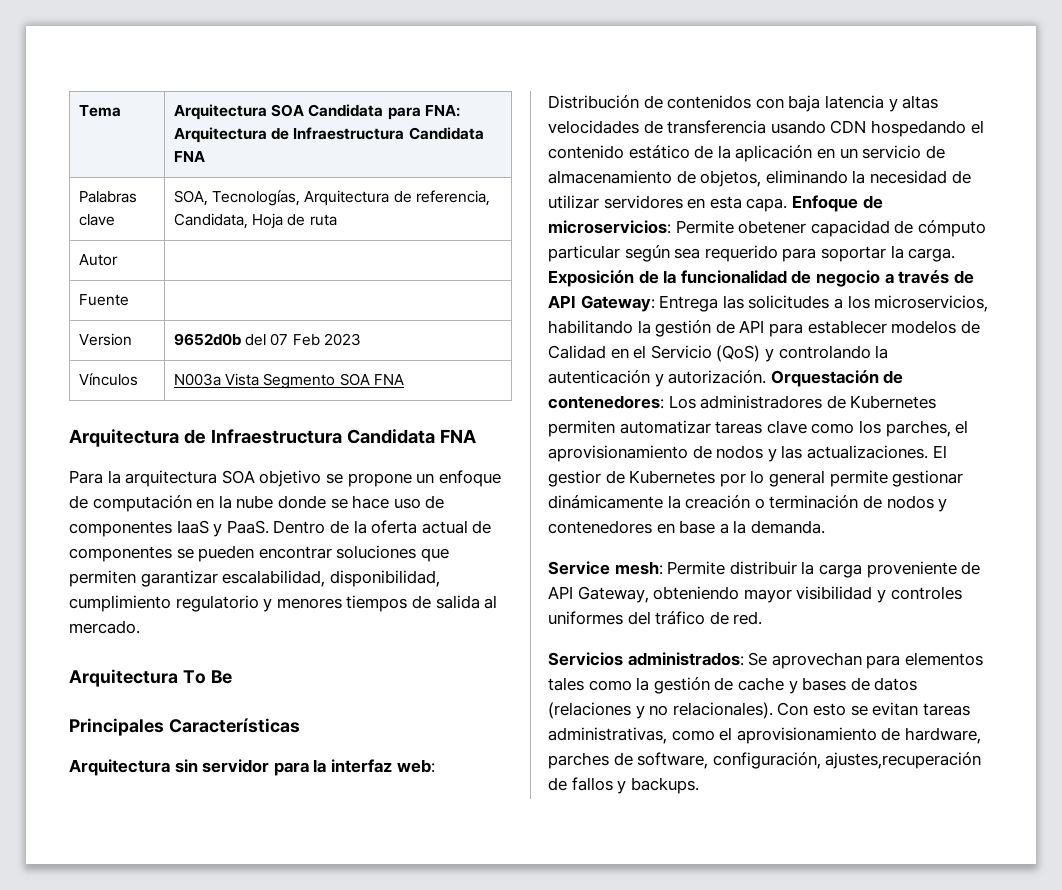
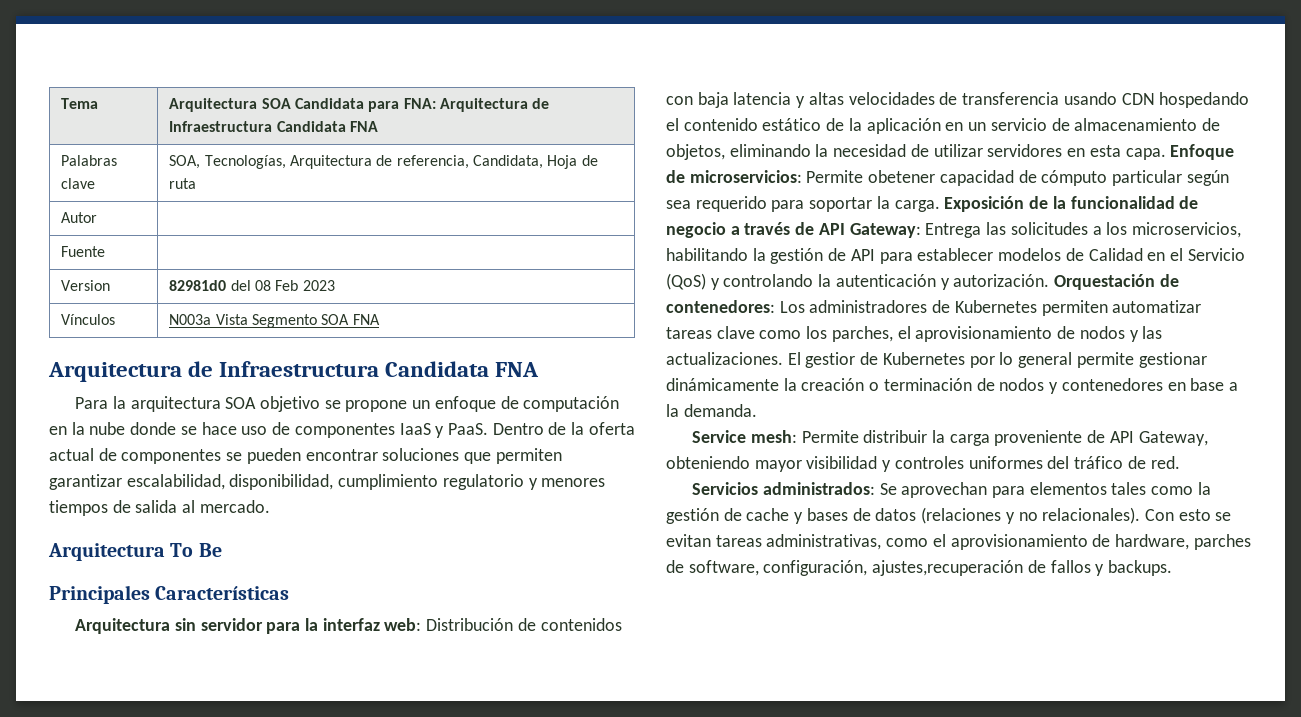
- Version | 9652d0b del 07 Feb 2023
+ Version | 82981d0 del 08 Feb 2023

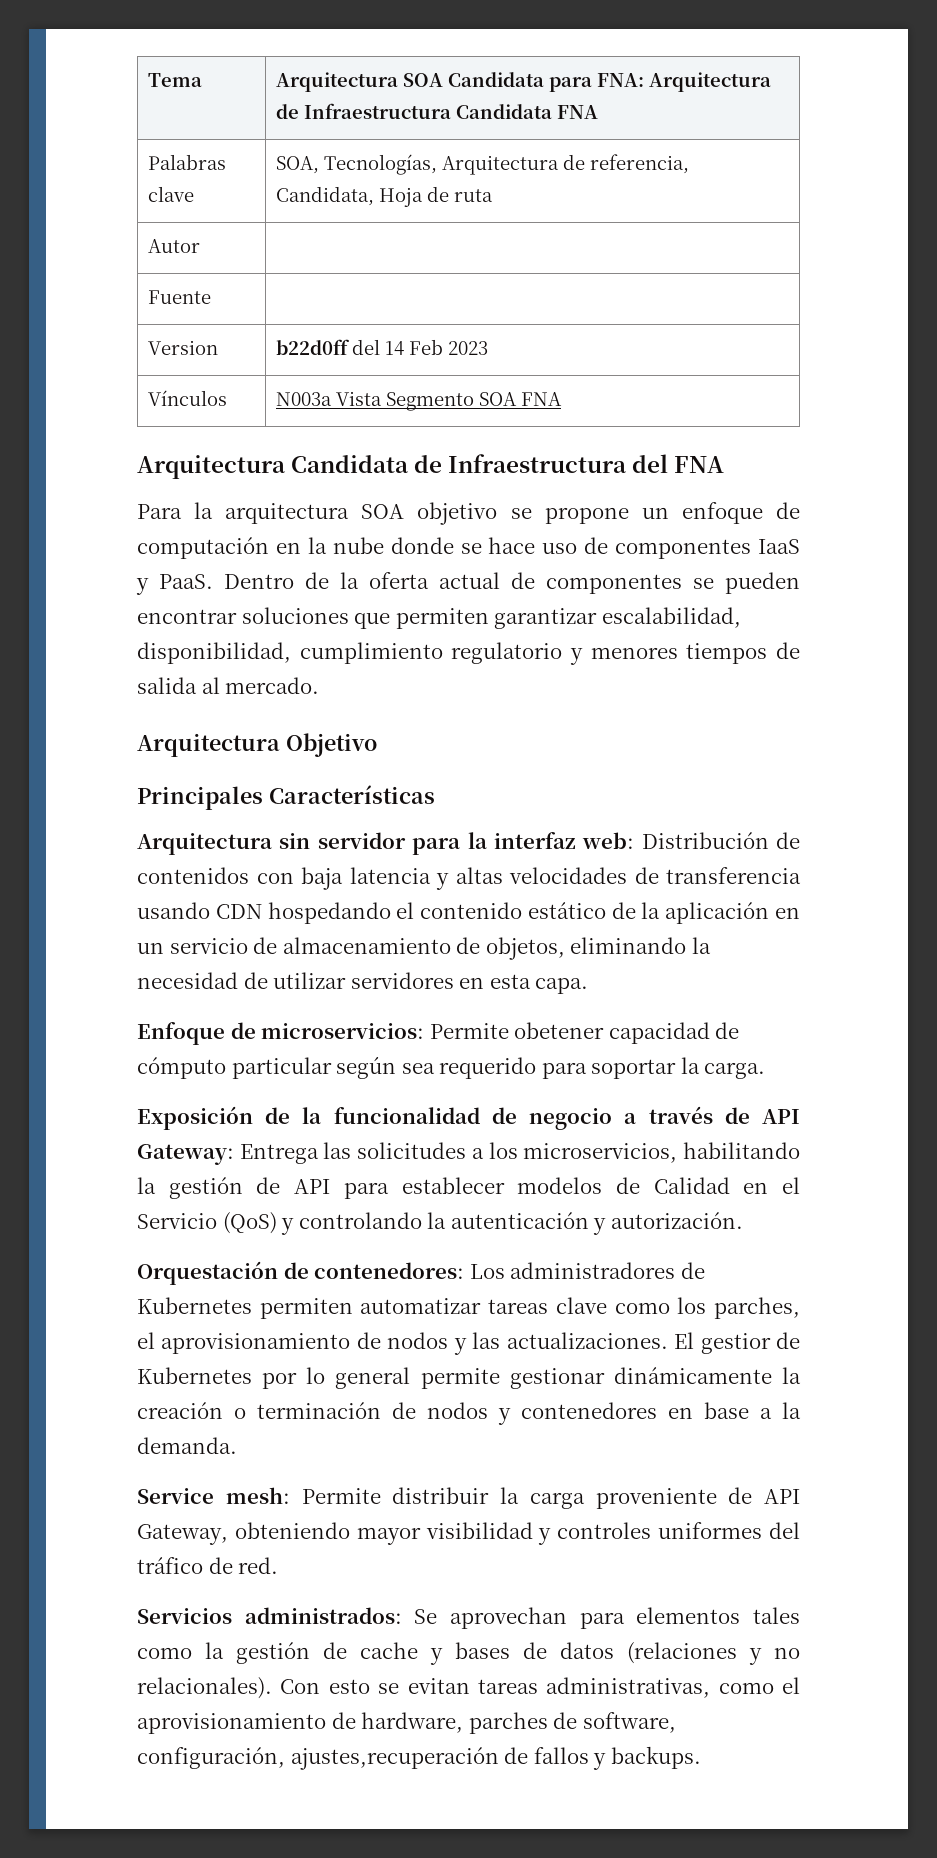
- Version | 82981d0 del 08 Feb 2023
+ Version | b22d0ff del 14 Feb 2023
  Vínculos | N003a Vista Segmento SOA FNA
- Arquitectura de Infraestructura Candidata FNA
+ Arquitectura Candidata de Infraestructura del FNA
- Arquitectura To Be
+ Arquitectura Objetivo
- Distribución de contenidos con baja latencia y altas velocidades de transferencia usando CDN hospedando el contenido estático de la aplicación en un servicio de almacenamiento de objetos, eliminando la necesidad de utilizar servidores en esta capa. Enfoque de microservicios:
+ Distribución de contenidos con baja latencia y altas velocidades de transferencia usando CDN hospedando el contenido estático de la aplicación en un servicio de almacenamiento de objetos, eliminando la necesidad de utilizar servidores en esta capa.
+ Enfoque de microservicios:
- Permite obetener capacidad de cómputo particular según sea requerido para soportar la carga. Exposición de la funcionalidad de negocio a través de API Gateway:
+ Permite obetener capacidad de cómputo particular según sea requerido para soportar la carga.
+ Exposición de la funcionalidad de negocio a través de API Gateway:
- Entrega las solicitudes a los microservicios, habilitando la gestión de API para establecer modelos de Calidad en el Servicio (QoS) y controlando la autenticación y autorización. Orquestación de contenedores:
+ Entrega las solicitudes a los microservicios, habilitando la gestión de API para establecer modelos de Calidad en el Servicio (QoS) y controlando la autenticación y autorización.
+ Orquestación de contenedores:

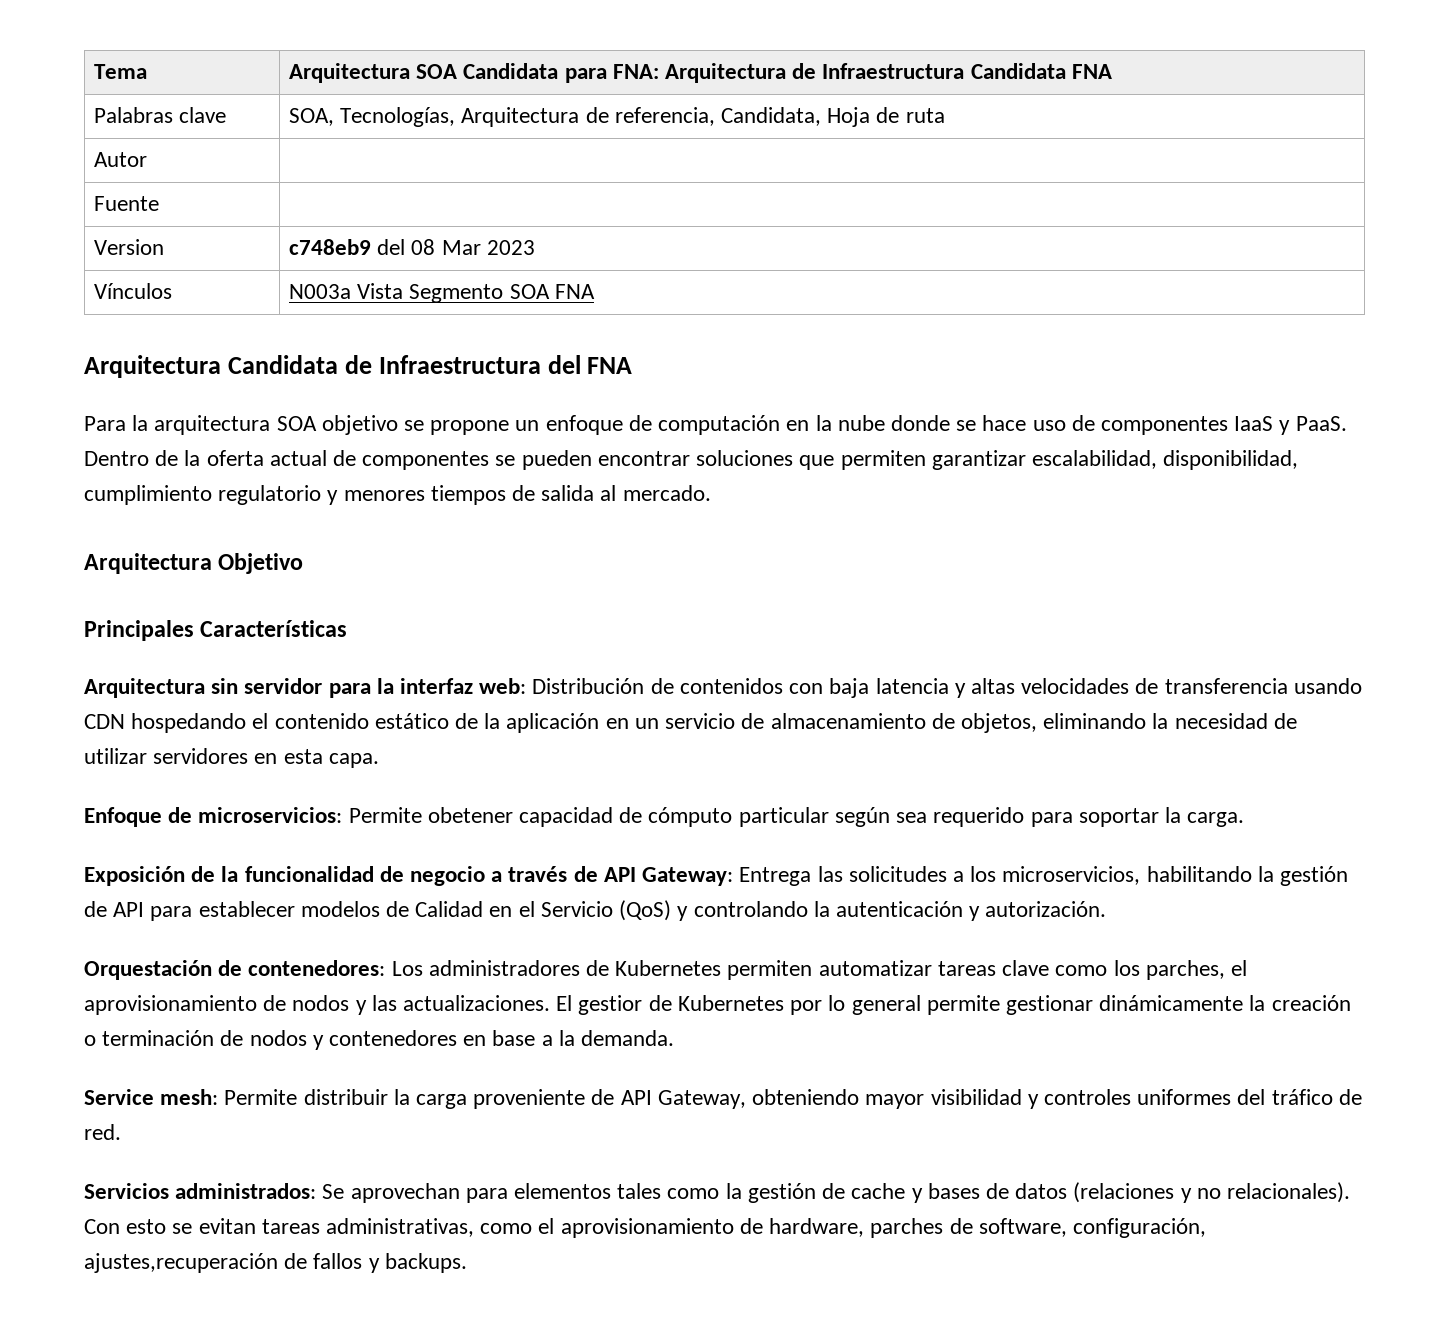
- Version | b22d0ff del 14 Feb 2023
+ Version | c748eb9 del 08 Mar 2023

